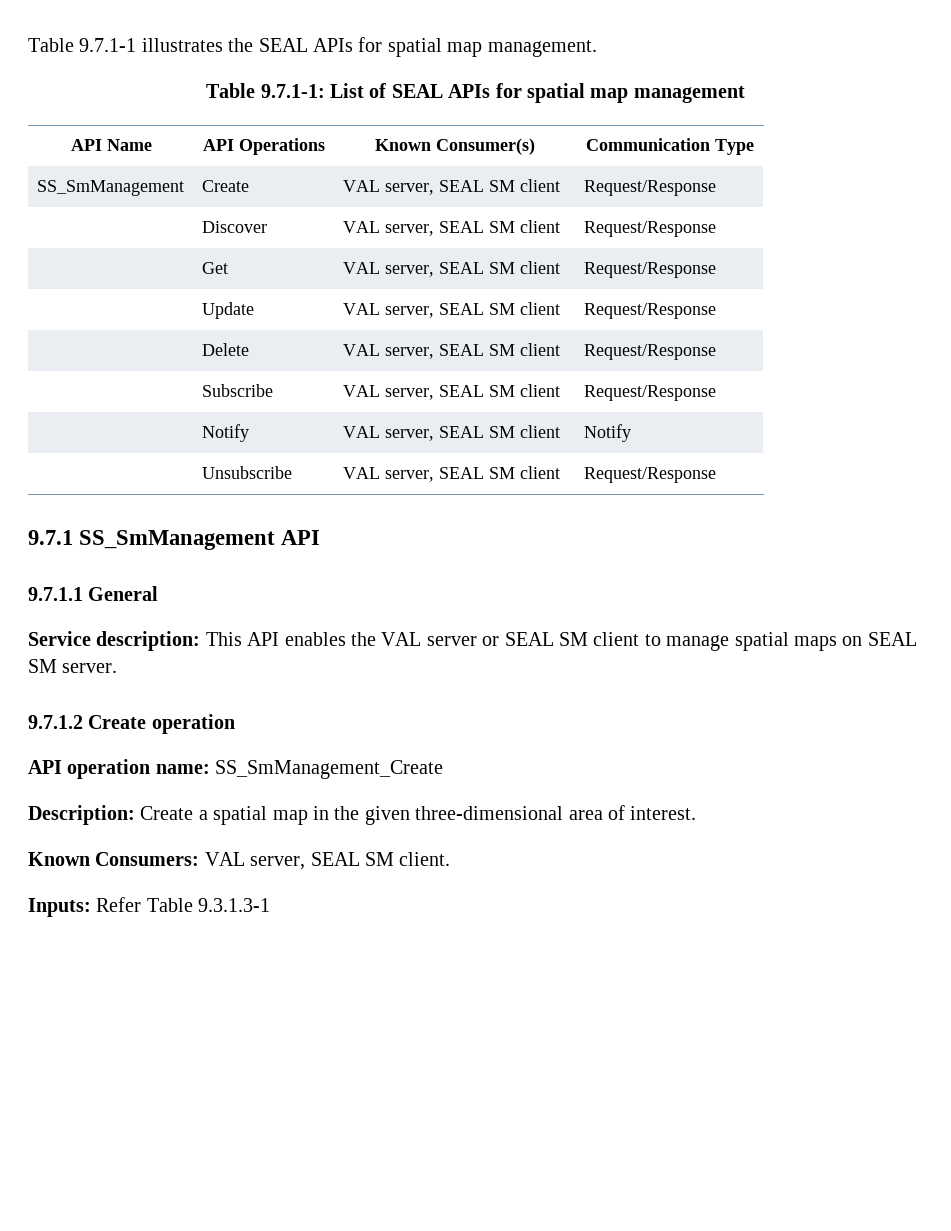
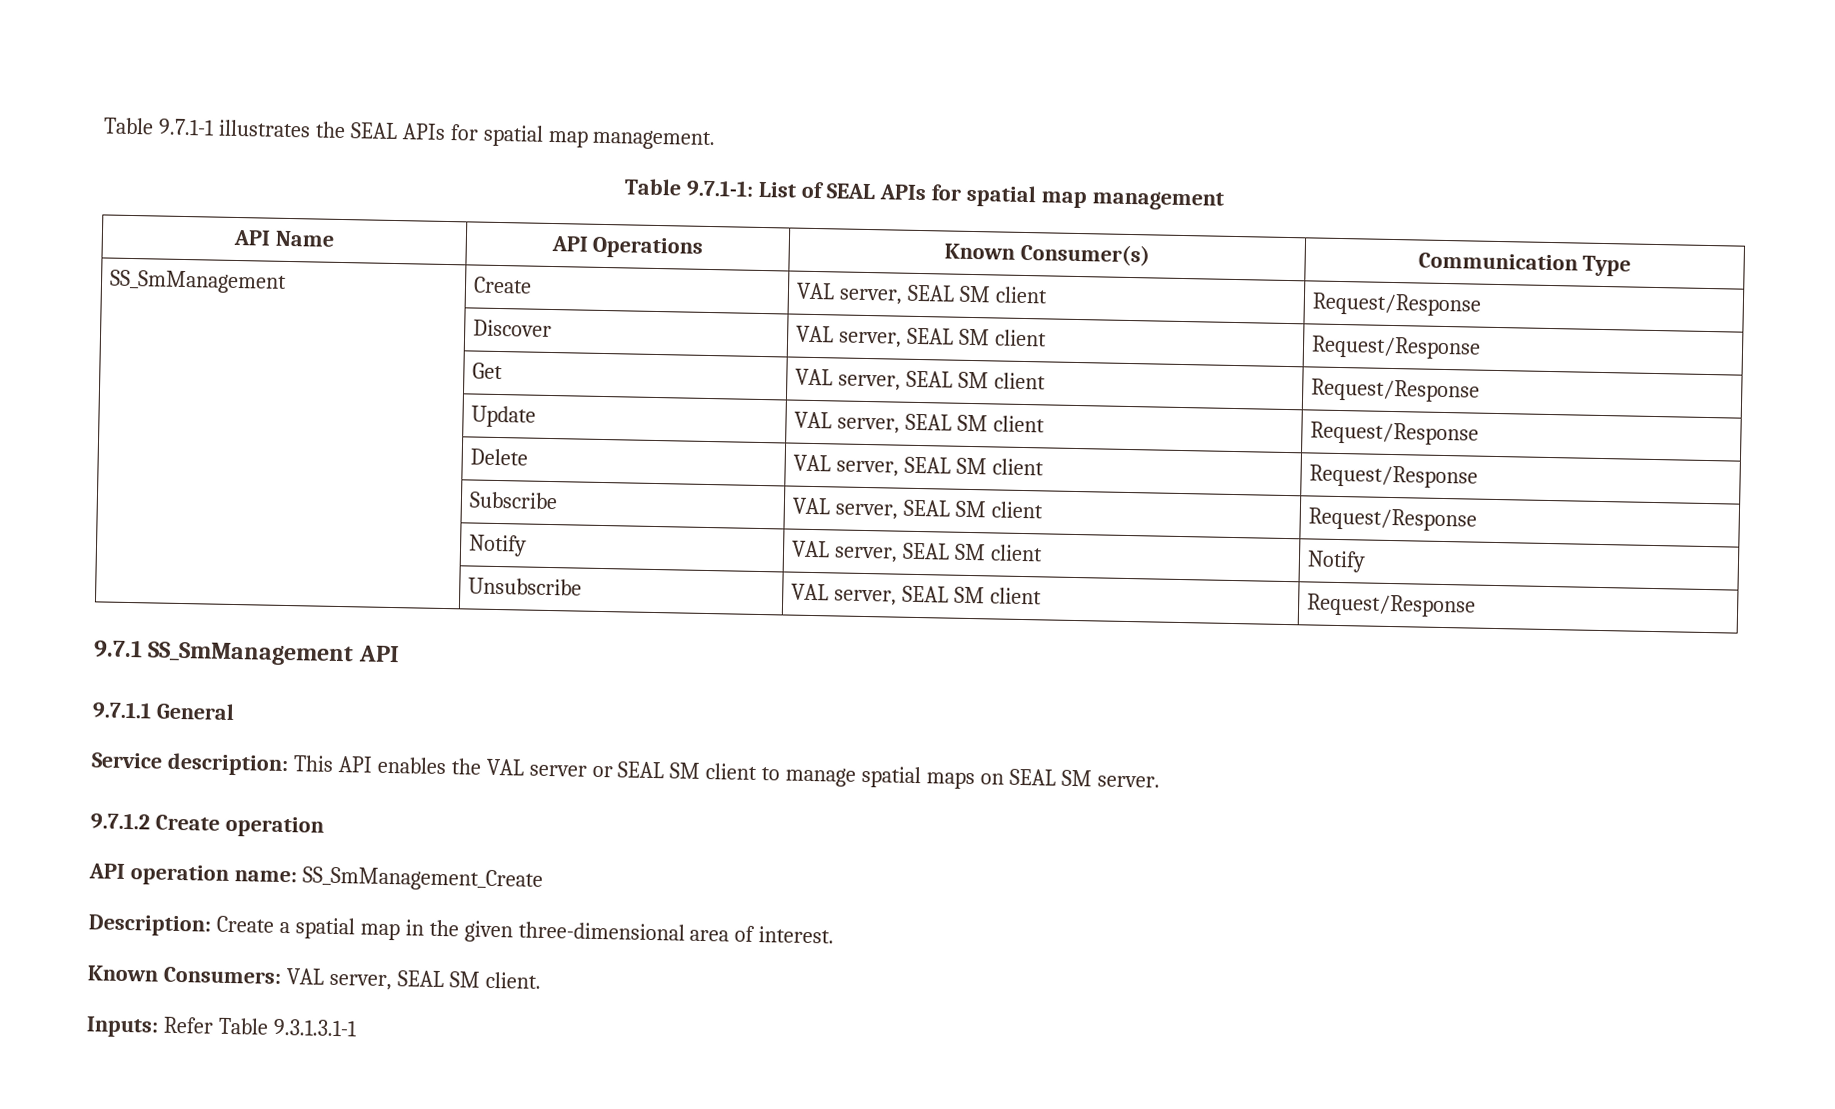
- Inputs: Refer Table 9.3.1.3-1
+ Inputs: Refer Table 9.3.1.3.1-1

